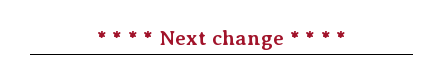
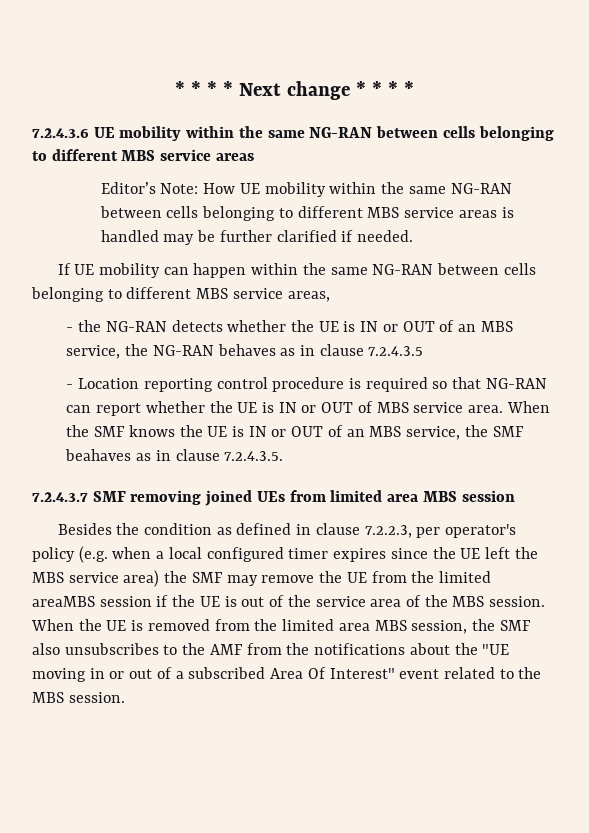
+ 7.2.4.3.6 UE mobility within the same NG-RAN between cells belonging to different MBS service areas
+ Editor’s Note: How UE mobility within the same NG-RAN between cells belonging to different MBS service areas is handled may be further clarified if needed.
+ If UE mobility can happen within the same NG-RAN between cells belonging to different MBS service areas,
+ - the NG-RAN detects whether the UE is IN or OUT of an MBS service, the NG-RAN behaves as in clause 7.2.4.3.5
+ - Location reporting control procedure is required so that NG-RAN can report whether the UE is IN or OUT of MBS service area. When the SMF knows the UE is IN or OUT of an MBS service, the SMF beahaves as in clause 7.2.4.3.5.
+ 7.2.4.3.7 SMF removing joined UEs from limited area MBS session
+ Besides the condition as defined in clause 7.2.2.3, per operator's policy (e.g. when a local configured timer expires since the UE left the MBS service area) the SMF may remove the UE from the limited areaMBS session if the UE is out of the service area of the MBS session. When the UE is removed from the limited area MBS session, the SMF also unsubscribes to the AMF from the notifications about the "UE moving in or out of a subscribed Area Of Interest" event related to the MBS session.

